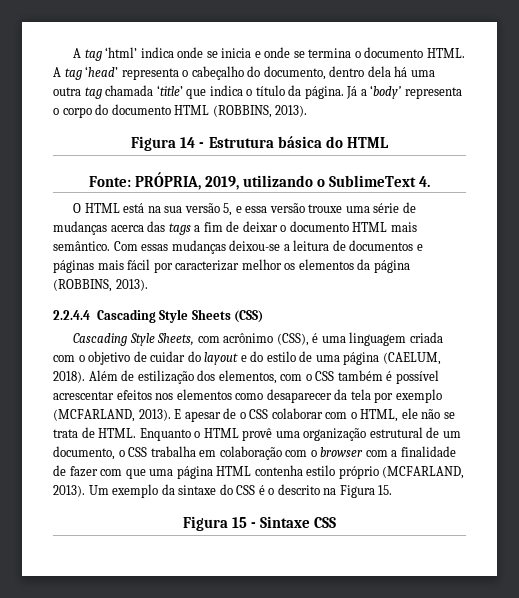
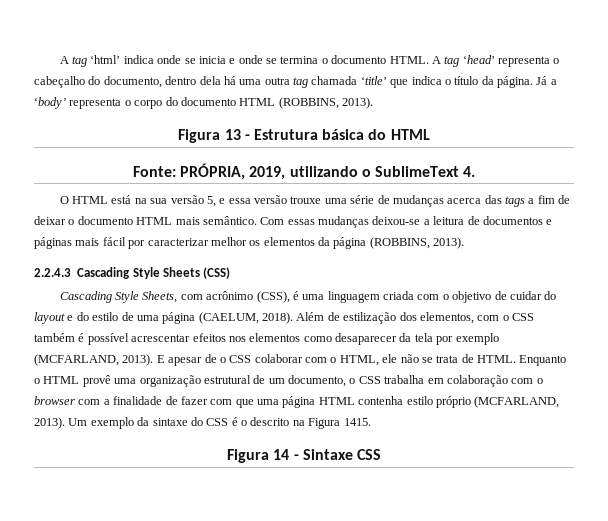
- Figura 14 - Estrutura básica do HTML
+ Figura 13 - Estrutura básica do HTML
- 2.2.4.4 Cascading Style Sheets (CSS)
+ 2.2.4.3 Cascading Style Sheets (CSS)
- Um exemplo da sintaxe do CSS é o descrito na Figura 15.
- Figura 15 - Sintaxe CSS
+ Um exemplo da sintaxe do CSS é o descrito na Figura 1415.
+ Figura 14 - Sintaxe CSS

